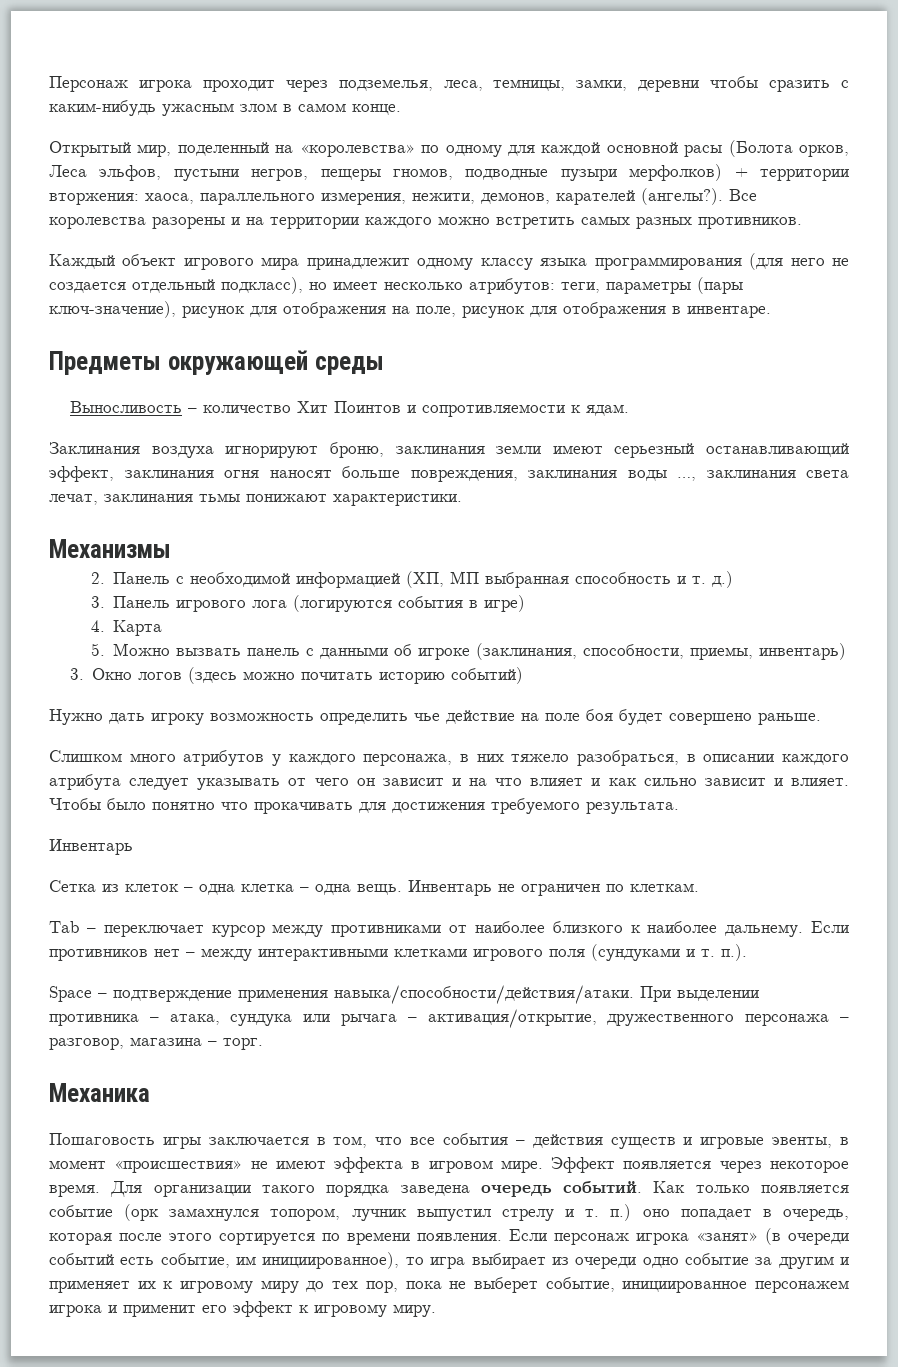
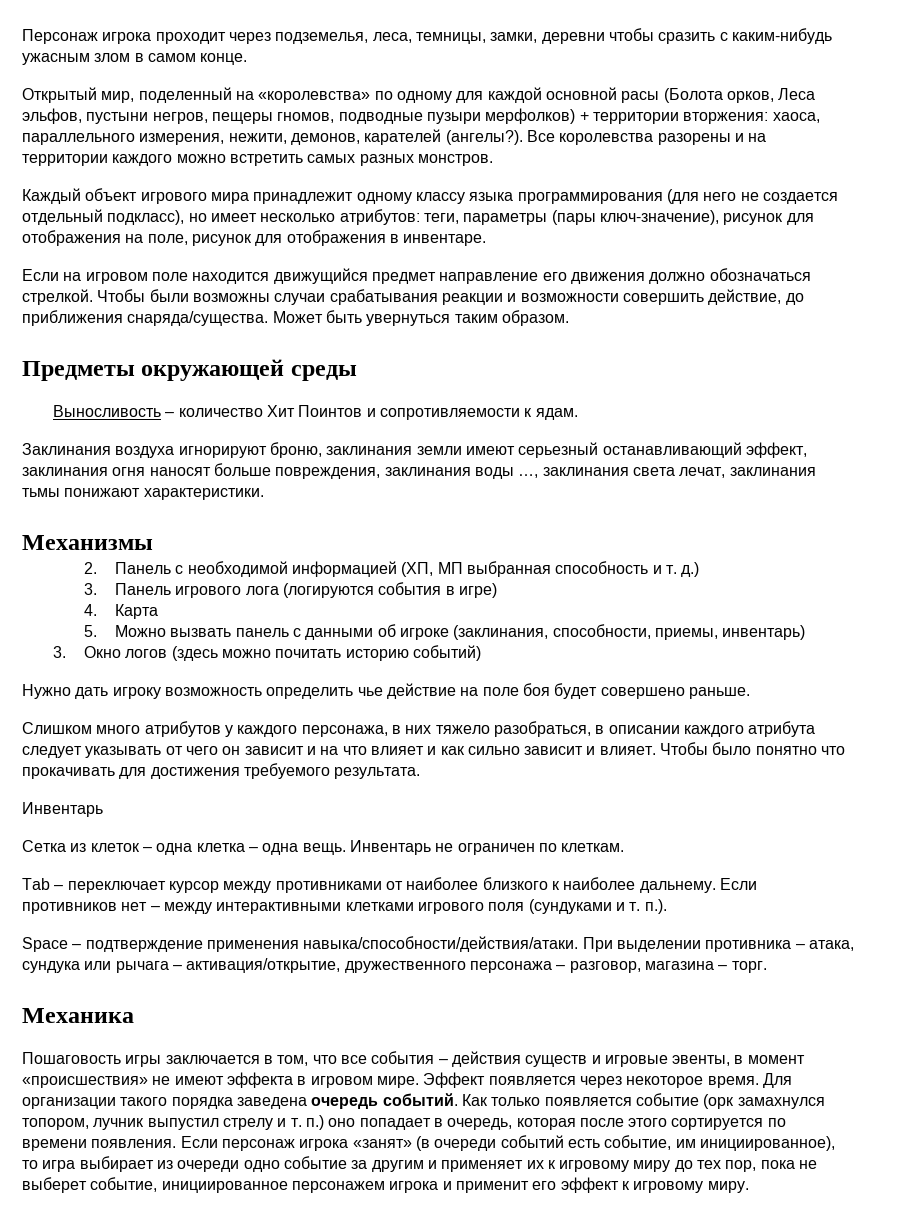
- Все королевства разорены и на территории каждого можно встретить самых разных противников.
+ Все королевства разорены и на территории каждого можно встретить самых разных монстров.
+ Если на игровом поле находится движущийся предмет направление его движения должно обозначаться стрелкой. Чтобы были возможны случаи срабатывания реакции и возможности совершить действие, до приближения снаряда/существа. Может быть увернуться таким образом.

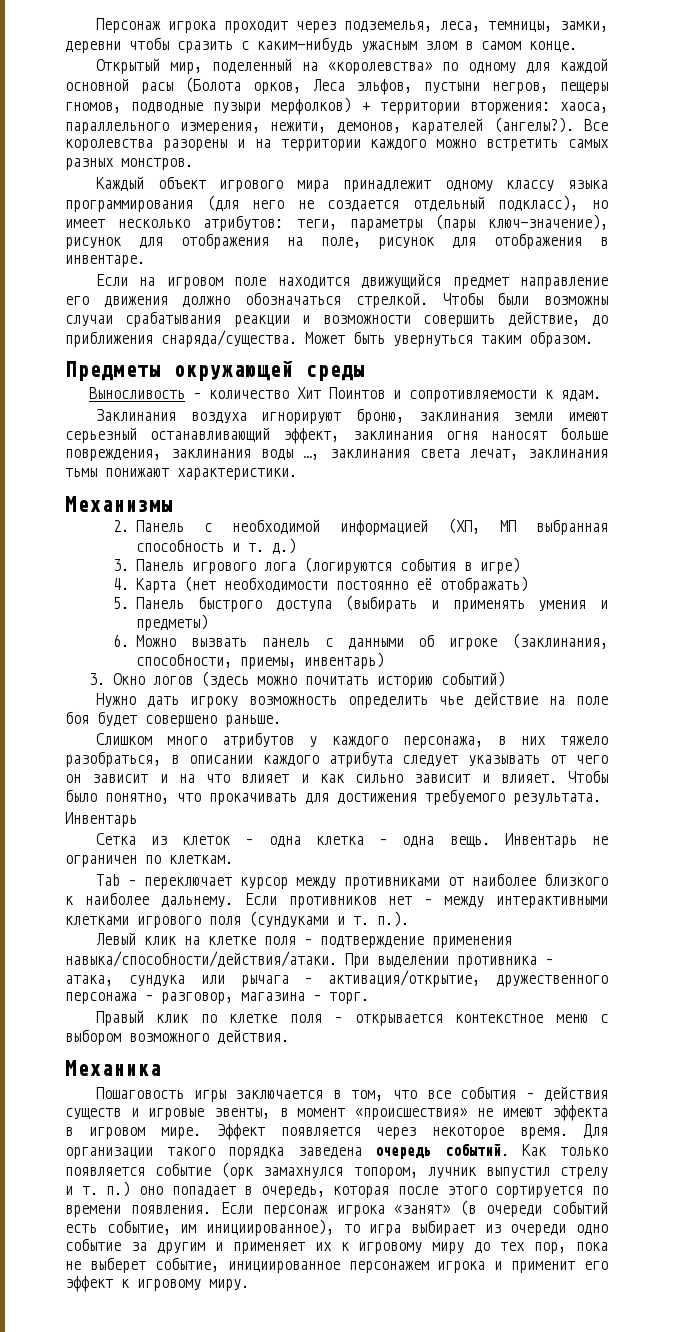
- 4. Карта
- 5. Можно вызвать панель с данными об игроке (заклинания, способности, приемы, инвентарь)
+ 4. Карта (нет необходимости постоянно её отображать)
+ 5. Панель быстрого доступа (выбирать и применять умения и предметы)
+ 6. Можно вызвать панель с данными об игроке (заклинания, способности, приемы, инвентарь)
- Чтобы было понятно что прокачивать для достижения требуемого результата.
+ Чтобы было понятно, что прокачивать для достижения требуемого результата.
- Space – подтверждение применения навыка/способности/действия/атаки.
+ Левый клик на клетке поля – подтверждение применения навыка/способности/действия/атаки.
+ Правый клик по клетке поля – открывается контекстное меню с выбором возможного действия.

